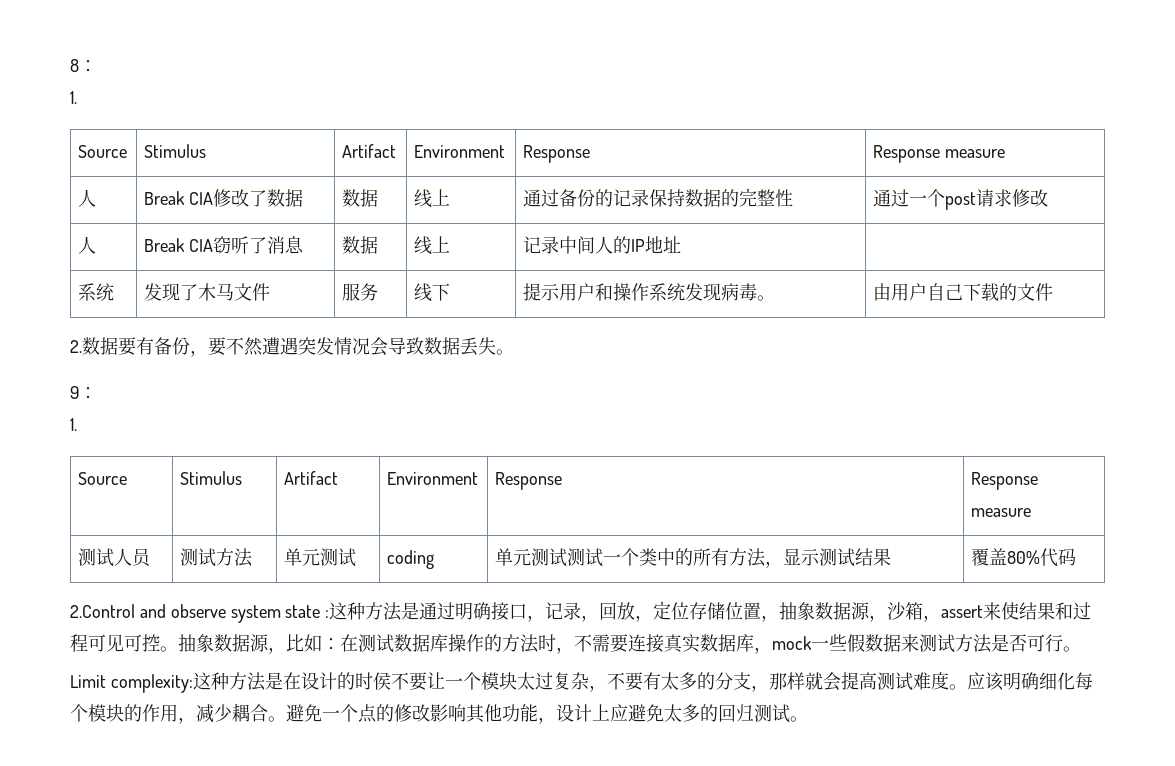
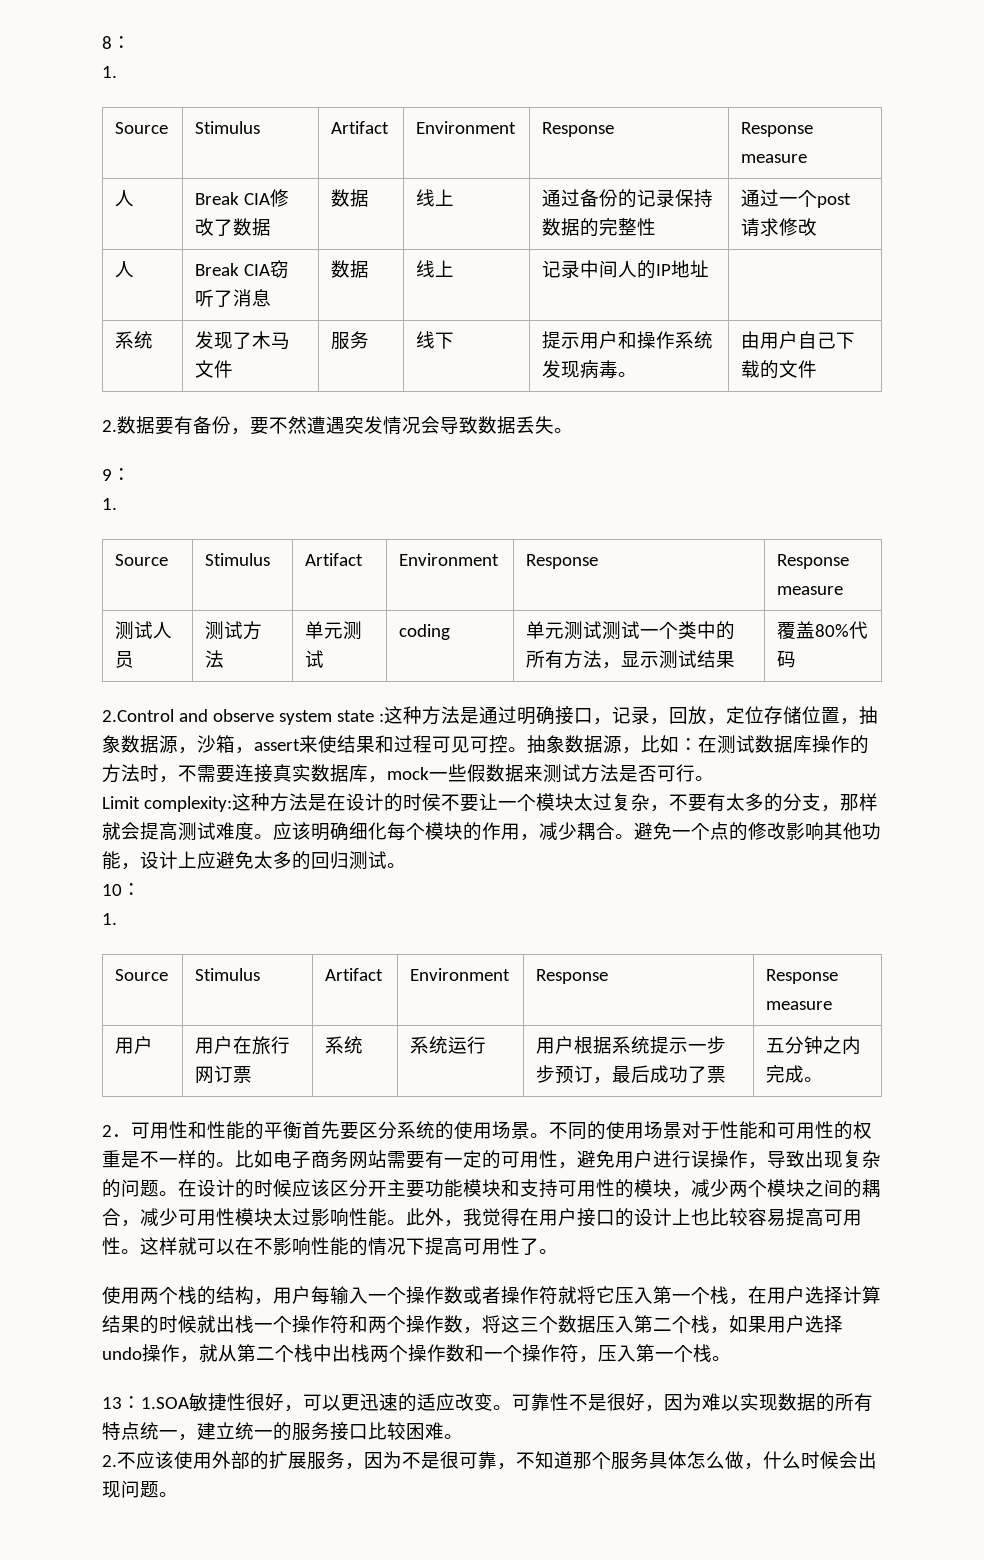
+ 10：
+ 1.
+ Source | Stimulus | Artifact | Environment | Response | Response measure
+ 用户 | 用户在旅行网订票 | 系统 | 系统运行 | 用户根据系统提示一步步预订，最后成功了票 | 五分钟之内完成。
+ 2．可用性和性能的平衡首先要区分系统的使用场景。不同的使用场景对于性能和可用性的权重是不一样的。比如电子商务网站需要有一定的可用性，避免用户进行误操作，导致出现复杂的问题。在设计的时候应该区分开主要功能模块和支持可用性的模块，减少两个模块之间的耦合，减少可用性模块太过影响性能。此外，我觉得在用户接口的设计上也比较容易提高可用性。这样就可以在不影响性能的情况下提高可用性了。
+ 使用两个栈的结构，用户每输入一个操作数或者操作符就将它压入第一个栈，在用户选择计算结果的时候就出栈一个操作符和两个操作数，将这三个数据压入第二个栈，如果用户选择undo操作，就从第二个栈中出栈两个操作数和一个操作符，压入第一个栈。
+ 13：1.SOA敏捷性很好，可以更迅速的适应改变。可靠性不是很好，因为难以实现数据的所有特点统一，建立统一的服务接口比较困难。
+ 2.不应该使用外部的扩展服务，因为不是很可靠，不知道那个服务具体怎么做，什么时候会出现问题。

